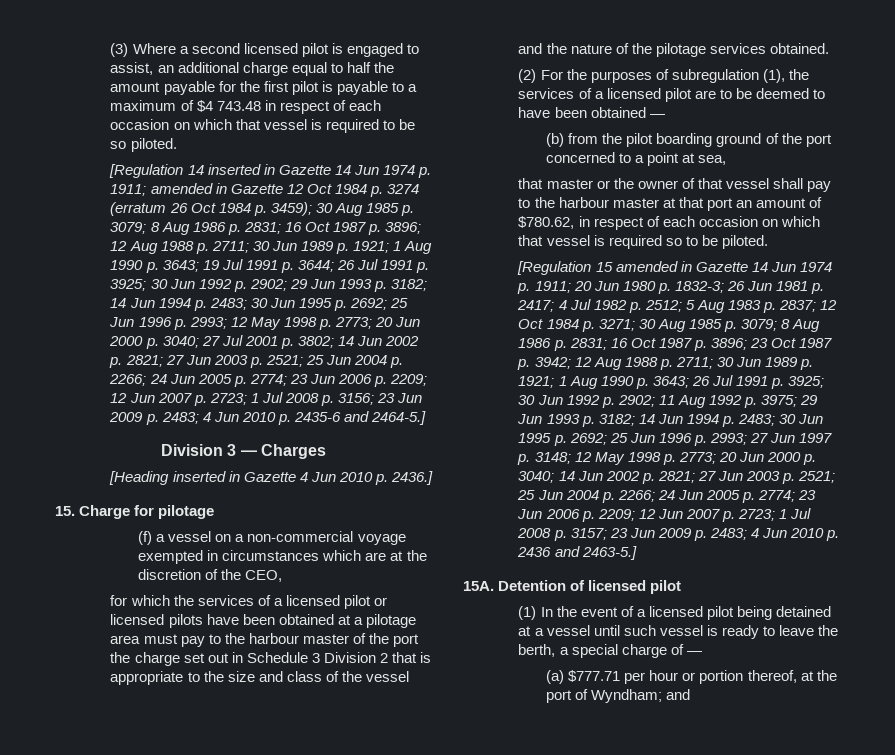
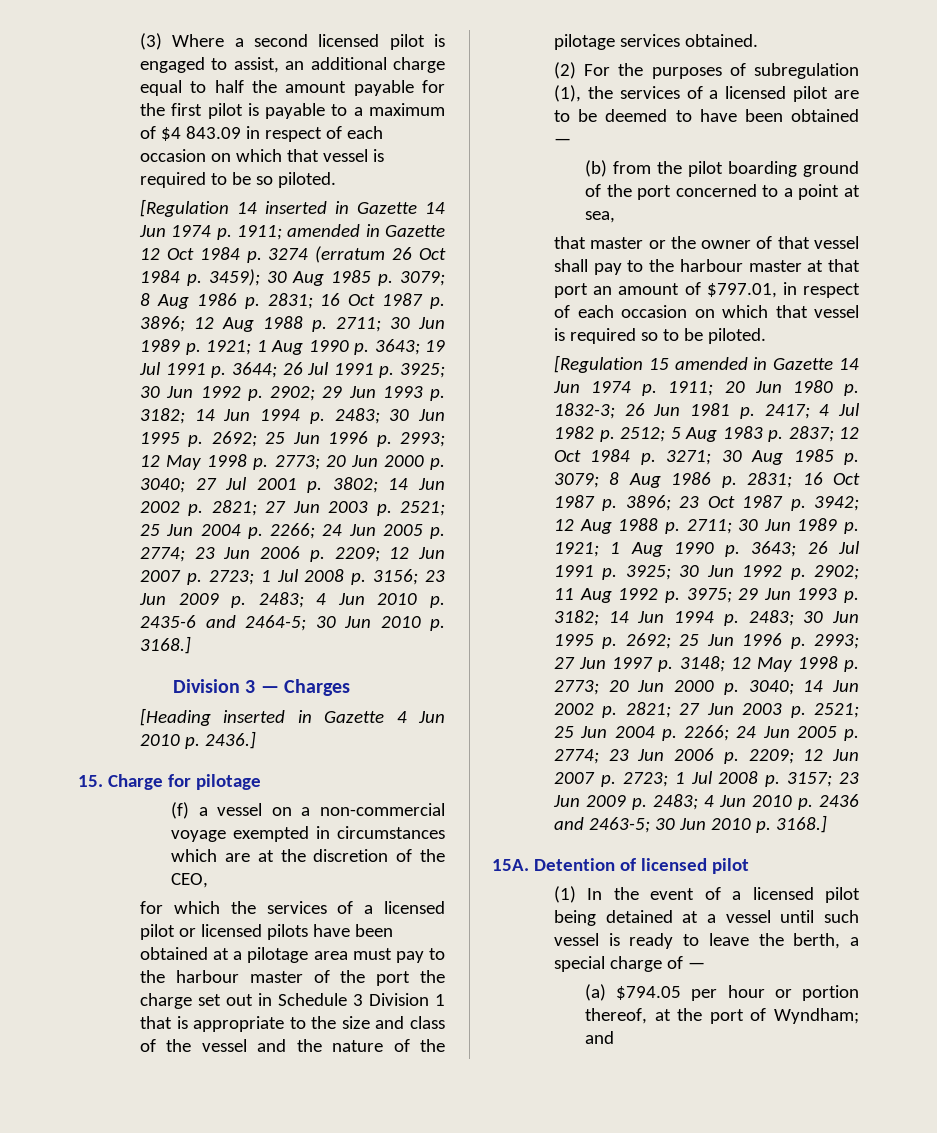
- (3) Where a second licensed pilot is engaged to assist, an additional charge equal to half the amount payable for the first pilot is payable to a maximum of $4 743.48 in respect of each occasion on which that vessel is required to be so piloted.
+ (3) Where a second licensed pilot is engaged to assist, an additional charge equal to half the amount payable for the first pilot is payable to a maximum of $4 843.09 in respect of each occasion on which that vessel is required to be so piloted.
- 4 Jun 2010 p. 2435-6 and 2464-5.]
+ 4 Jun 2010 p. 2435-6 and 2464-5; 30 Jun 2010 p. 3168.]
- for which the services of a licensed pilot or licensed pilots have been obtained at a pilotage area must pay to the harbour master of the port the charge set out in Schedule 3 Division 2 that is appropriate to the size and class of the vessel and the nature of the pilotage services obtained.
+ for which the services of a licensed pilot or licensed pilots have been obtained at a pilotage area must pay to the harbour master of the port the charge set out in Schedule 3 Division 1 that is appropriate to the size and class of the vessel and the nature of the pilotage services obtained.
- that master or the owner of that vessel shall pay to the harbour master at that port an amount of $780.62, in respect of each occasion on which that vessel is required so to be piloted.
+ that master or the owner of that vessel shall pay to the harbour master at that port an amount of $797.01, in respect of each occasion on which that vessel is required so to be piloted.
- 4 Jun 2010 p. 2436 and 2463-5.]
+ 4 Jun 2010 p. 2436 and 2463-5; 30 Jun 2010 p. 3168.]
- (a) $777.71 per hour or portion thereof, at the port of Wyndham; and
+ (a) $794.05 per hour or portion thereof, at the port of Wyndham; and

